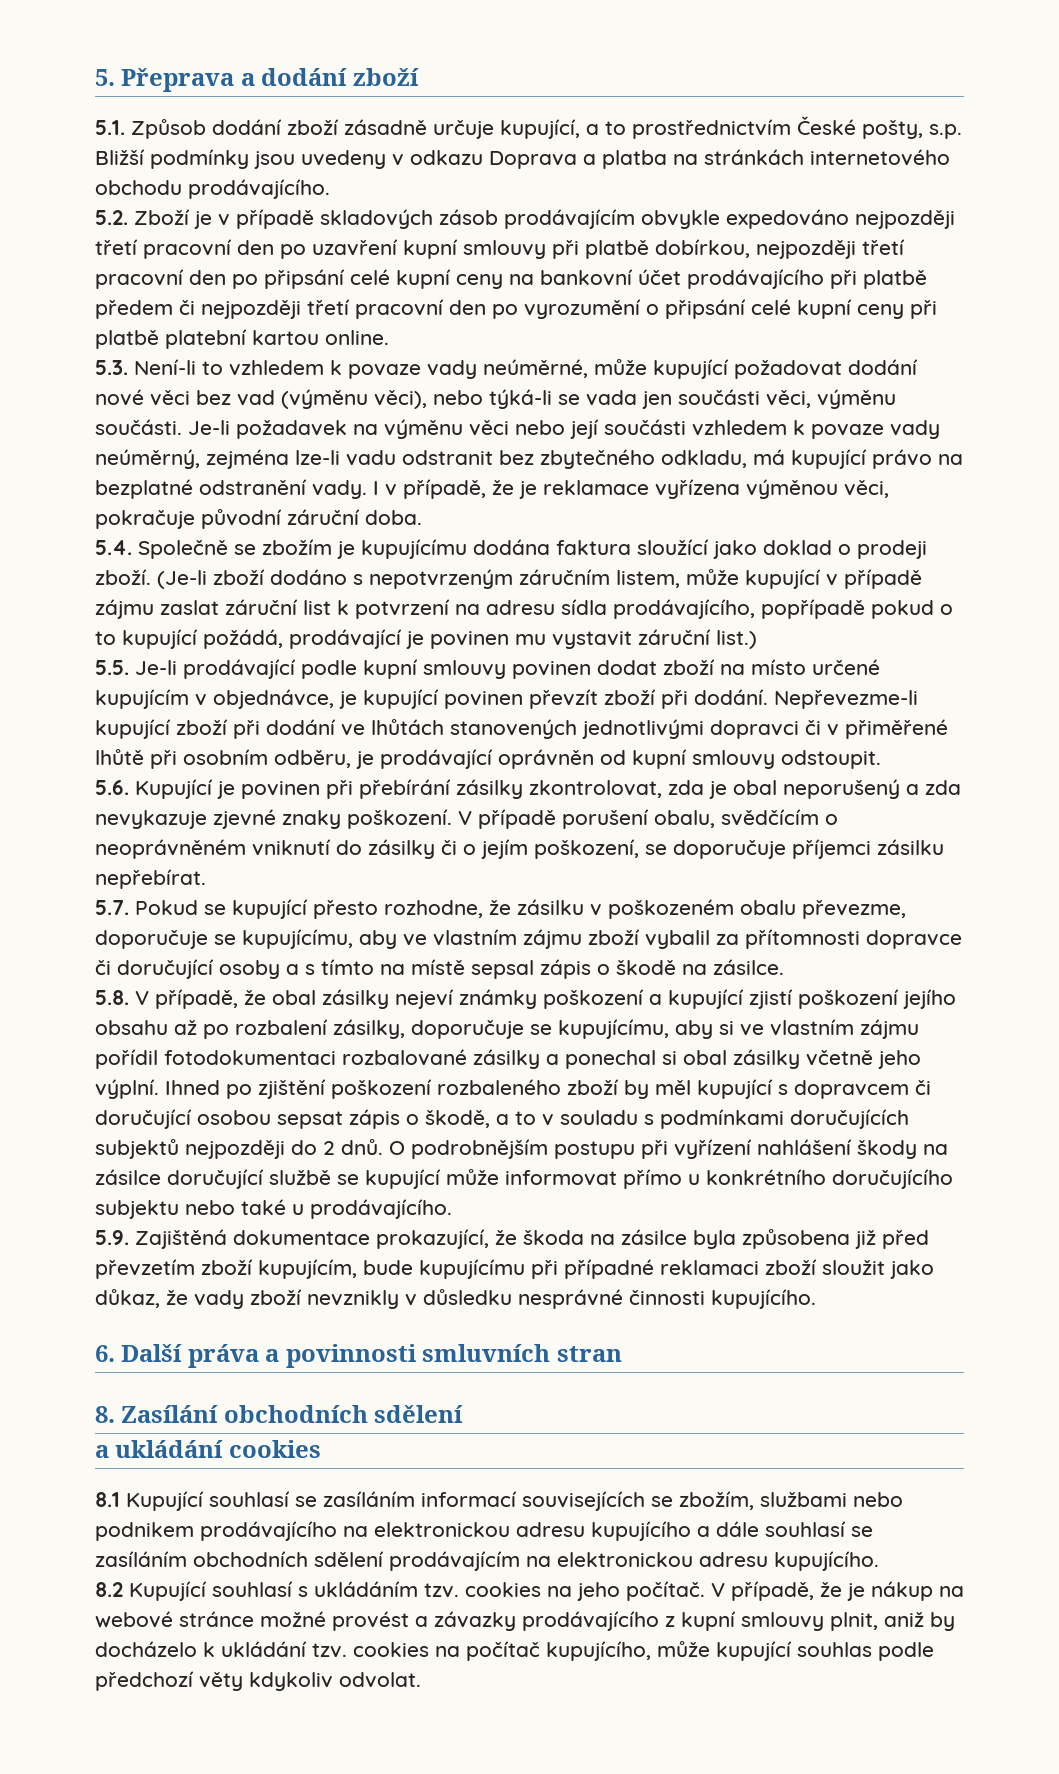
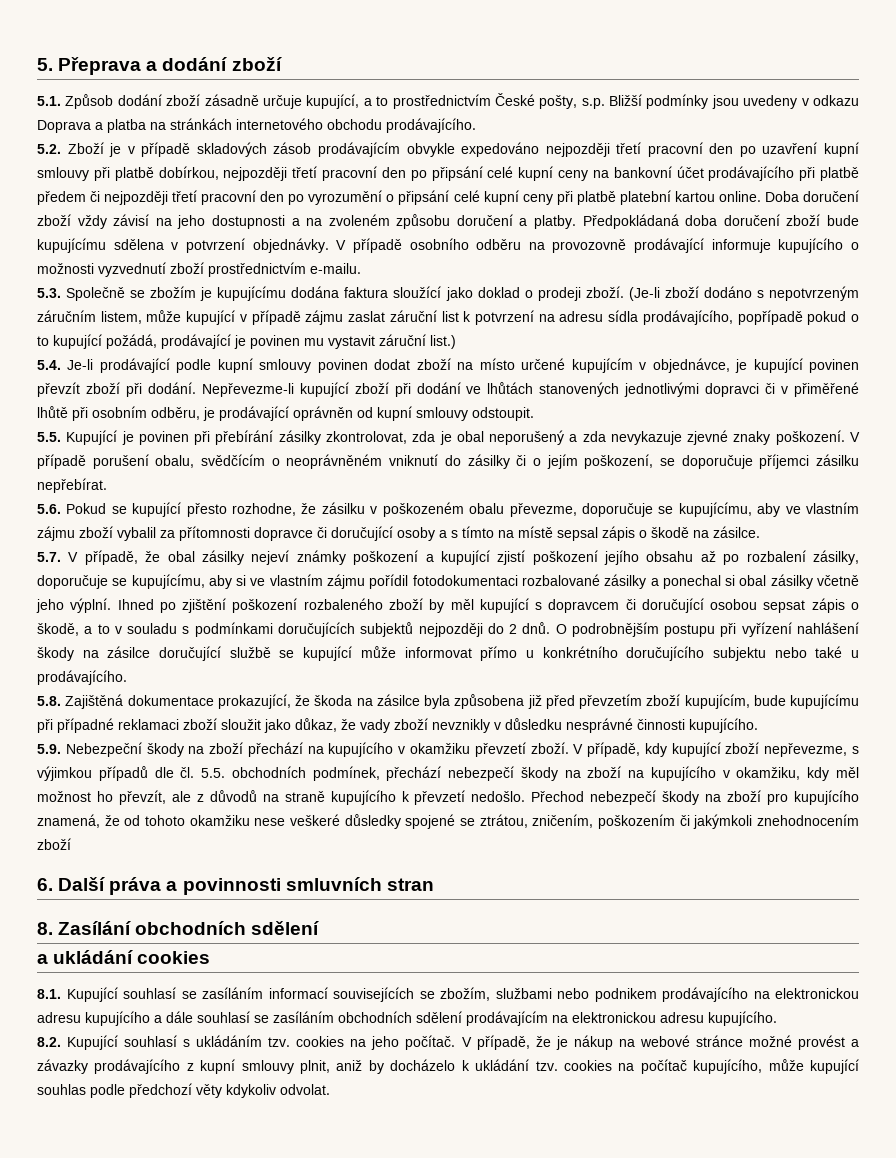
- 5.2. Zboží je v případě skladových zásob prodávajícím obvykle expedováno nejpozději třetí pracovní den po uzavření kupní smlouvy při platbě dobírkou, nejpozději třetí pracovní den po připsání celé kupní ceny na bankovní účet prodávajícího při platbě předem či nejpozději třetí pracovní den po vyrozumění o připsání celé kupní ceny při platbě platební kartou online.
- 5.3. Není-li to vzhledem k povaze vady neúměrné, může kupující požadovat dodání nové věci bez vad (výměnu věci), nebo týká-li se vada jen součásti věci, výměnu součásti. Je-li požadavek na výměnu věci nebo její součásti vzhledem k povaze vady neúměrný, zejména lze-li vadu odstranit bez zbytečného odkladu, má kupující právo na bezplatné odstranění vady. I v případě, že je reklamace vyřízena výměnou věci, pokračuje původní záruční doba.
- 5.4. Společně se zbožím je kupujícímu dodána faktura sloužící jako doklad o prodeji zboží.
+ 5.2. Zboží je v případě skladových zásob prodávajícím obvykle expedováno nejpozději třetí pracovní den po uzavření kupní smlouvy při platbě dobírkou, nejpozději třetí pracovní den po připsání celé kupní ceny na bankovní účet prodávajícího při platbě předem či nejpozději třetí pracovní den po vyrozumění o připsání celé kupní ceny při platbě platební kartou online. Doba doručení zboží vždy závisí na jeho dostupnosti a na zvoleném způsobu doručení a platby. Předpokládaná doba doručení zboží bude kupujícímu sdělena v potvrzení objednávky. V případě osobního odběru na provozovně prodávající informuje kupujícího o možnosti vyzvednutí zboží prostřednictvím e-mailu.
+ 5.3. Společně se zbožím je kupujícímu dodána faktura sloužící jako doklad o prodeji zboží.
- 5.5. Je-li prodávající podle kupní smlouvy povinen dodat zboží na místo určené kupujícím v objednávce, je kupující povinen převzít zboží při dodání.
+ 5.4. Je-li prodávající podle kupní smlouvy povinen dodat zboží na místo určené kupujícím v objednávce, je kupující povinen převzít zboží při dodání.
- 5.6. Kupující je povinen při přebírání zásilky zkontrolovat, zda je obal neporušený a zda nevykazuje zjevné znaky poškození.
+ 5.5. Kupující je povinen při přebírání zásilky zkontrolovat, zda je obal neporušený a zda nevykazuje zjevné znaky poškození.
- 5.7. Pokud se kupující přesto rozhodne, že zásilku v poškozeném obalu převezme, doporučuje se kupujícímu, aby ve vlastním zájmu zboží vybalil za přítomnosti dopravce či doručující osoby a s tímto na místě sepsal zápis o škodě na zásilce.
+ 5.6. Pokud se kupující přesto rozhodne, že zásilku v poškozeném obalu převezme, doporučuje se kupujícímu, aby ve vlastním zájmu zboží vybalil za přítomnosti dopravce či doručující osoby a s tímto na místě sepsal zápis o škodě na zásilce.
- 5.8. V případě, že obal zásilky nejeví známky poškození a kupující zjistí poškození jejího obsahu až po rozbalení zásilky, doporučuje se kupujícímu, aby si ve vlastním zájmu pořídil fotodokumentaci rozbalované zásilky a ponechal si obal zásilky včetně jeho výplní.
+ 5.7. V případě, že obal zásilky nejeví známky poškození a kupující zjistí poškození jejího obsahu až po rozbalení zásilky, doporučuje se kupujícímu, aby si ve vlastním zájmu pořídil fotodokumentaci rozbalované zásilky a ponechal si obal zásilky včetně jeho výplní.
- 5.9. Zajištěná dokumentace prokazující, že škoda na zásilce byla způsobena již před převzetím zboží kupujícím, bude kupujícímu při případné reklamaci zboží sloužit jako důkaz, že vady zboží nevznikly v důsledku nesprávné činnosti kupujícího.
+ 5.8. Zajištěná dokumentace prokazující, že škoda na zásilce byla způsobena již před převzetím zboží kupujícím, bude kupujícímu při případné reklamaci zboží sloužit jako důkaz, že vady zboží nevznikly v důsledku nesprávné činnosti kupujícího.
+ 5.9. Nebezpeční škody na zboží přechází na kupujícího v okamžiku převzetí zboží. V případě, kdy kupující zboží nepřevezme, s výjimkou případů dle čl. 5.5. obchodních podmínek, přechází nebezpečí škody na zboží na kupujícího v okamžiku, kdy měl možnost ho převzít, ale z důvodů na straně kupujícího k převzetí nedošlo. Přechod nebezpečí škody na zboží pro kupujícího znamená, že od tohoto okamžiku nese veškeré důsledky spojené se ztrátou, zničením, poškozením či jakýmkoli znehodnocením zboží
- 8.1 Kupující souhlasí se zasíláním informací souvisejících se zbožím, službami nebo podnikem prodávajícího na elektronickou adresu kupujícího a dále souhlasí se zasíláním obchodních sdělení prodávajícím na elektronickou adresu kupujícího.
+ 8.1. Kupující souhlasí se zasíláním informací souvisejících se zbožím, službami nebo podnikem prodávajícího na elektronickou adresu kupujícího a dále souhlasí se zasíláním obchodních sdělení prodávajícím na elektronickou adresu kupujícího.
- 8.2 Kupující souhlasí s ukládáním tzv. cookies na jeho počítač.
+ 8.2. Kupující souhlasí s ukládáním tzv. cookies na jeho počítač.

